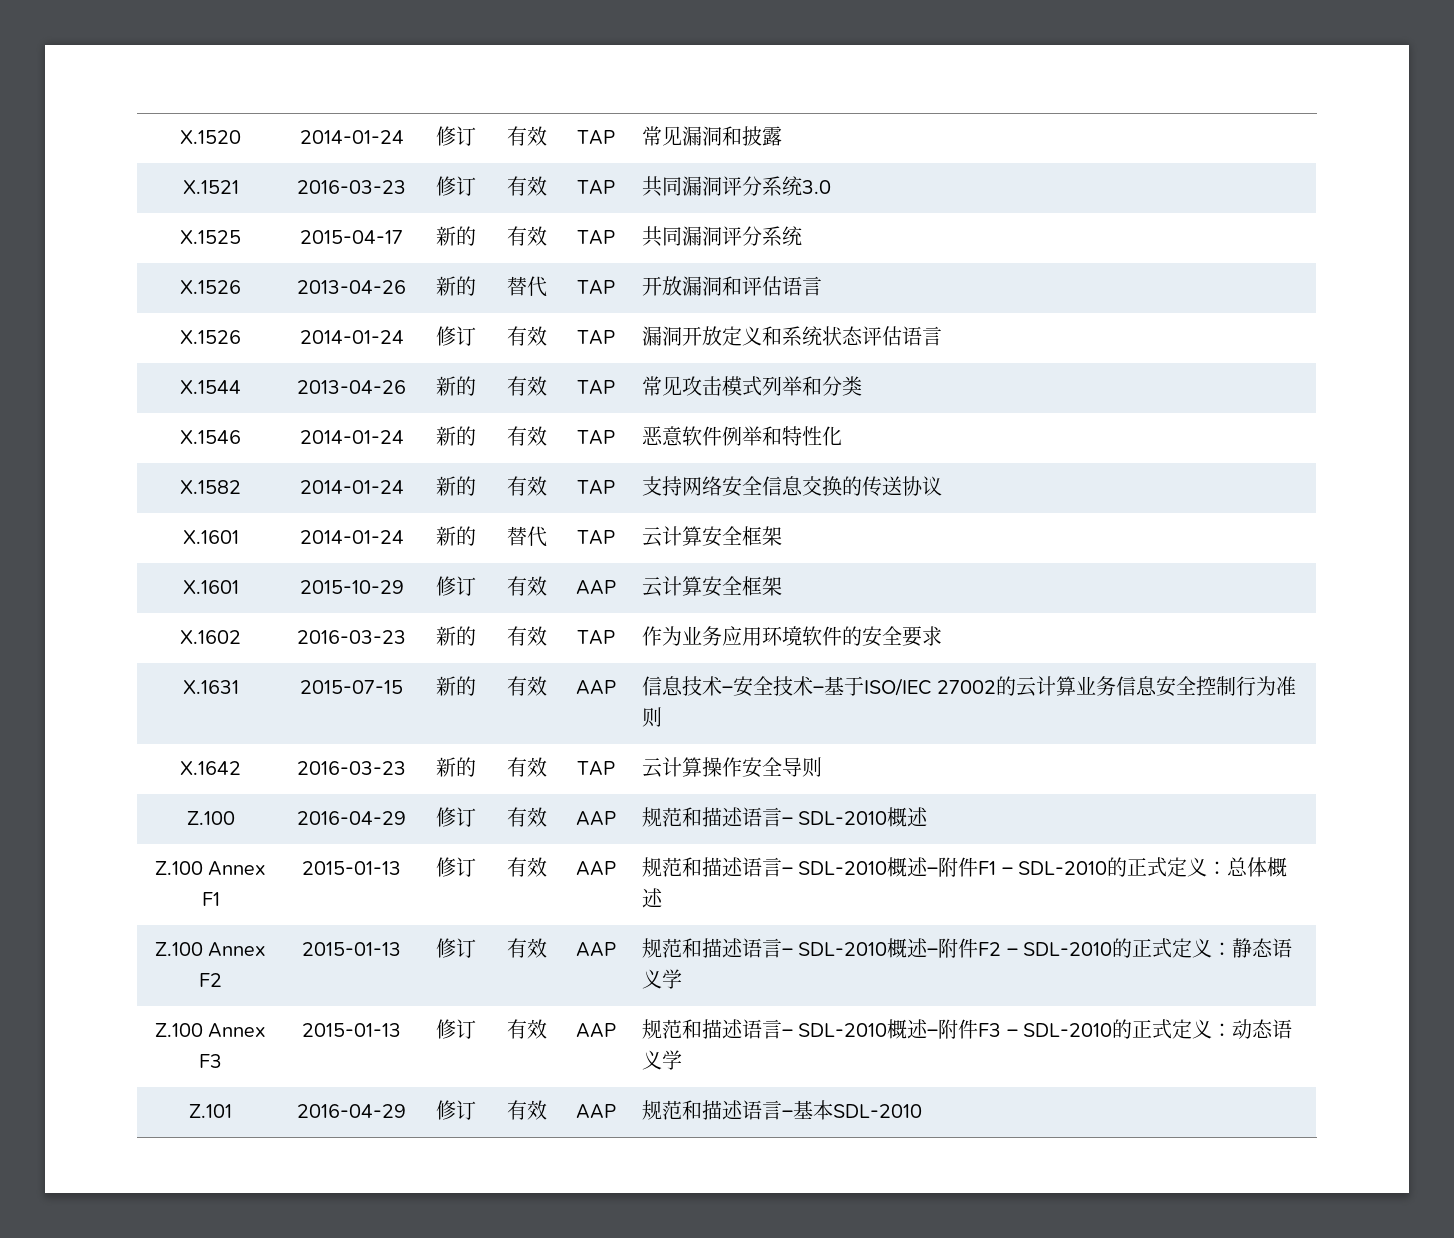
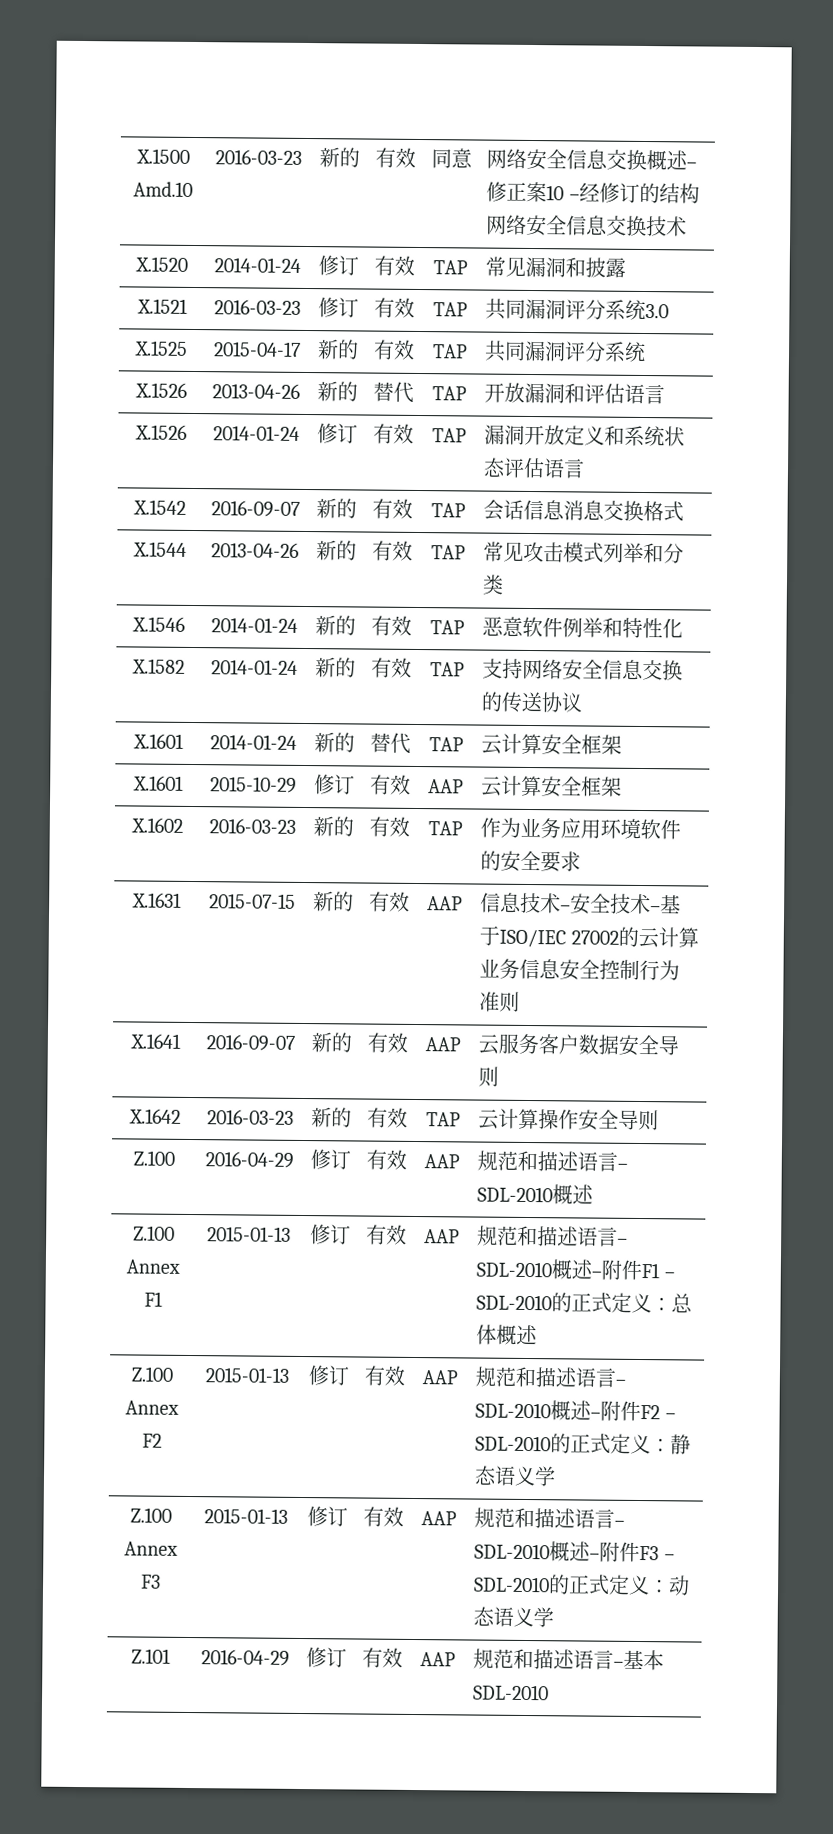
+ X.1500 Amd.10 | 2016-03-23 | 新的 | 有效 | 同意 | 网络安全信息交换概述–修正案10 –经修订的结构网络安全信息交换技术
+ X.1542 | 2016-09-07 | 新的 | 有效 | TAP | 会话信息消息交换格式
+ X.1641 | 2016-09-07 | 新的 | 有效 | AAP | 云服务客户数据安全导则

